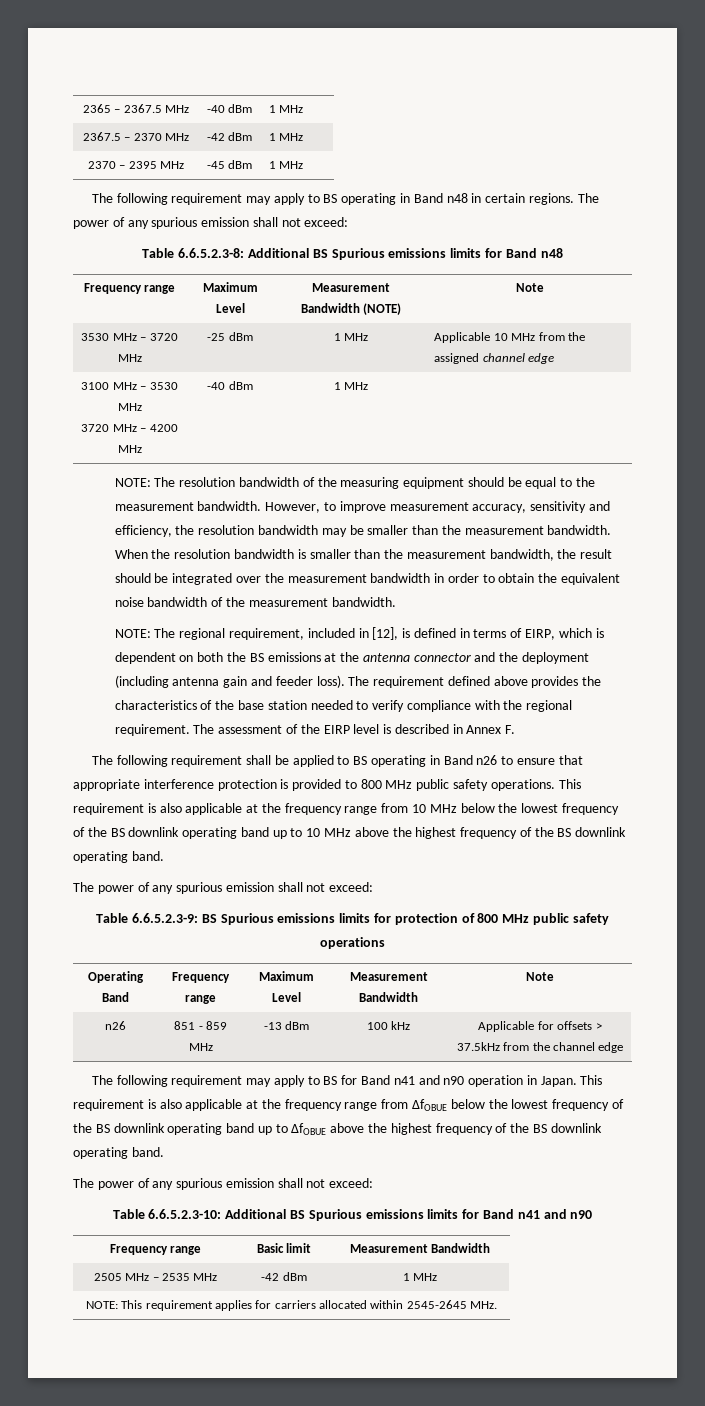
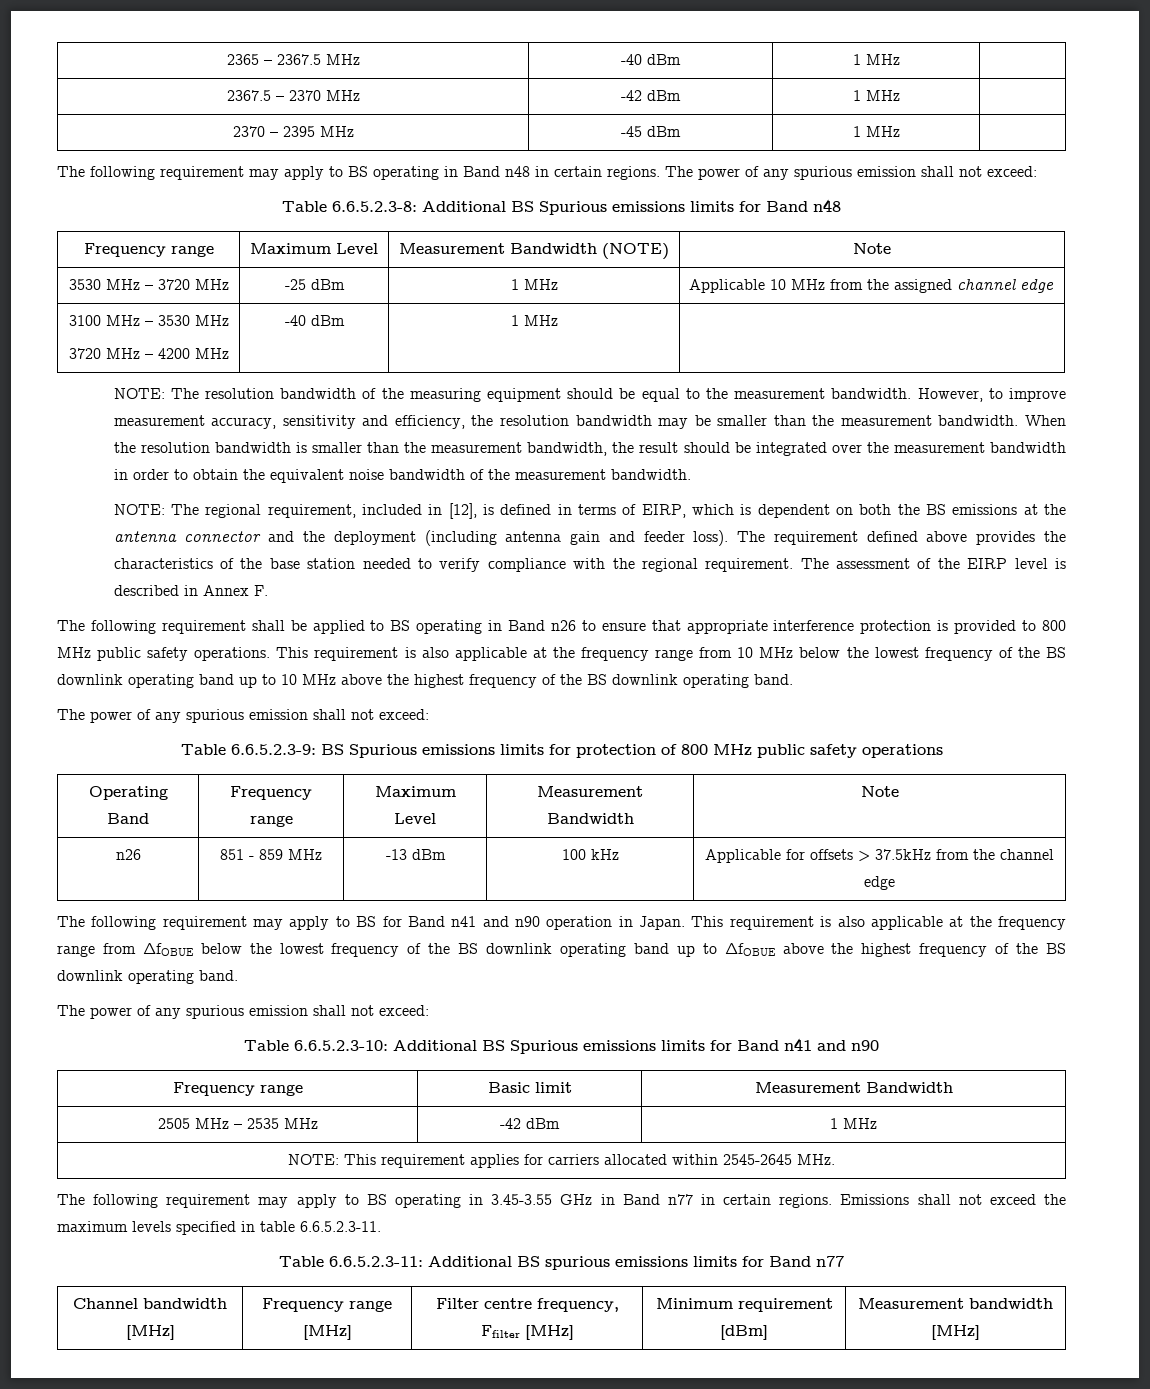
+ The following requirement may apply to BS operating in 3.45-3.55 GHz in Band n77 in certain regions. Emissions shall not exceed the maximum levels specified in table 6.6.5.2.3-11.
+ Table 6.6.5.2.3-11: Additional BS spurious emissions limits for Band n77
+ Channel bandwidth [MHz] | Frequency range [MHz] | Filter centre frequency, Ffilter [MHz] | Minimum requirement [dBm] | Measurement bandwidth [MHz]

